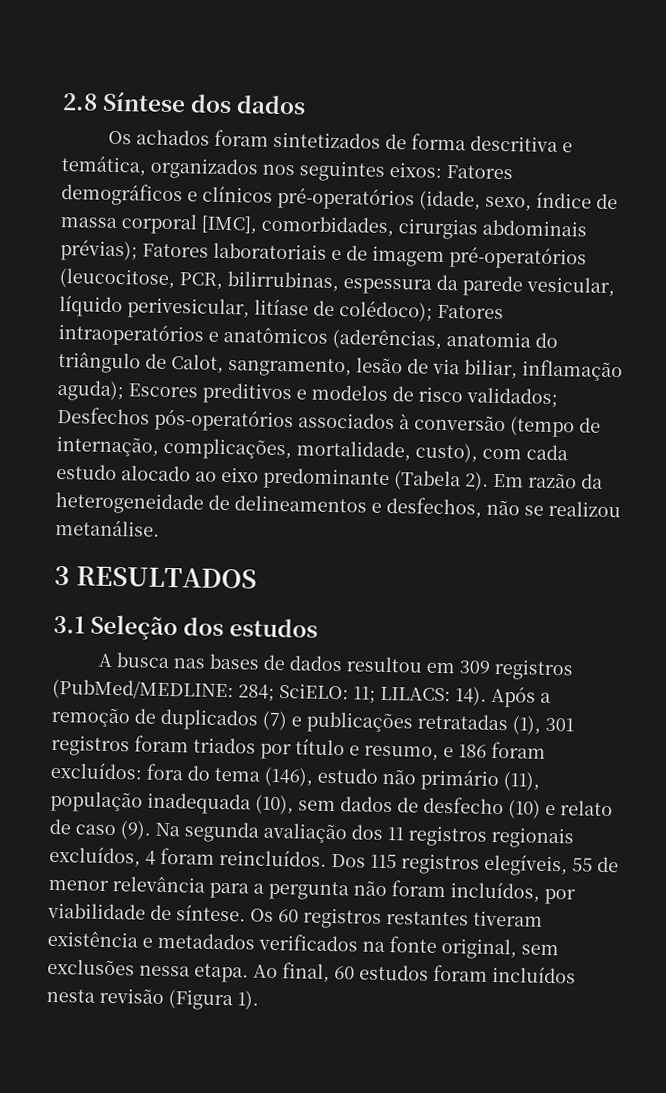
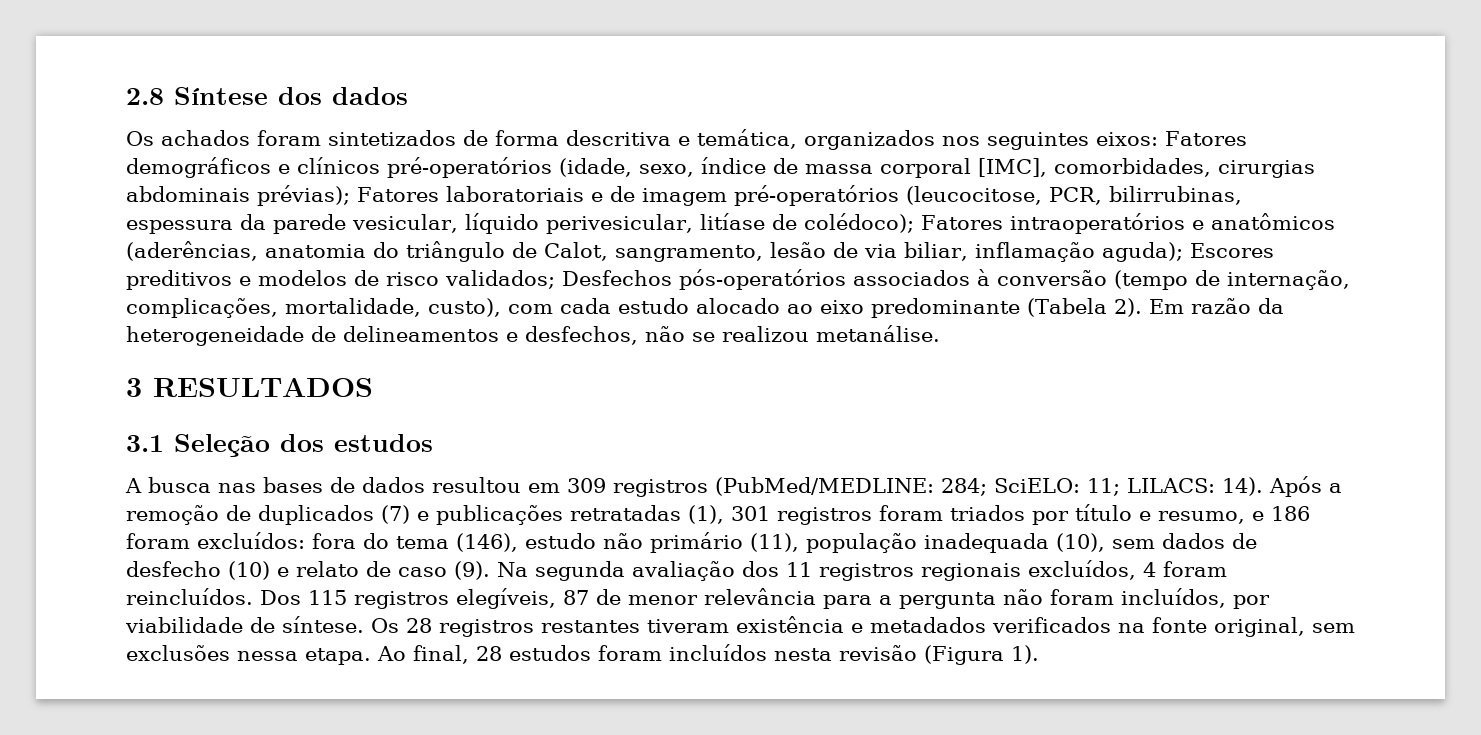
- Dos 115 registros elegíveis, 55 de menor relevância para a pergunta não foram incluídos, por viabilidade de síntese.
+ Dos 115 registros elegíveis, 87 de menor relevância para a pergunta não foram incluídos, por viabilidade de síntese.
- Os 60 registros restantes tiveram existência e metadados verificados na fonte original, sem exclusões nessa etapa.
+ Os 28 registros restantes tiveram existência e metadados verificados na fonte original, sem exclusões nessa etapa.
- Ao final, 60 estudos foram incluídos nesta revisão (Figura 1).
+ Ao final, 28 estudos foram incluídos nesta revisão (Figura 1).

